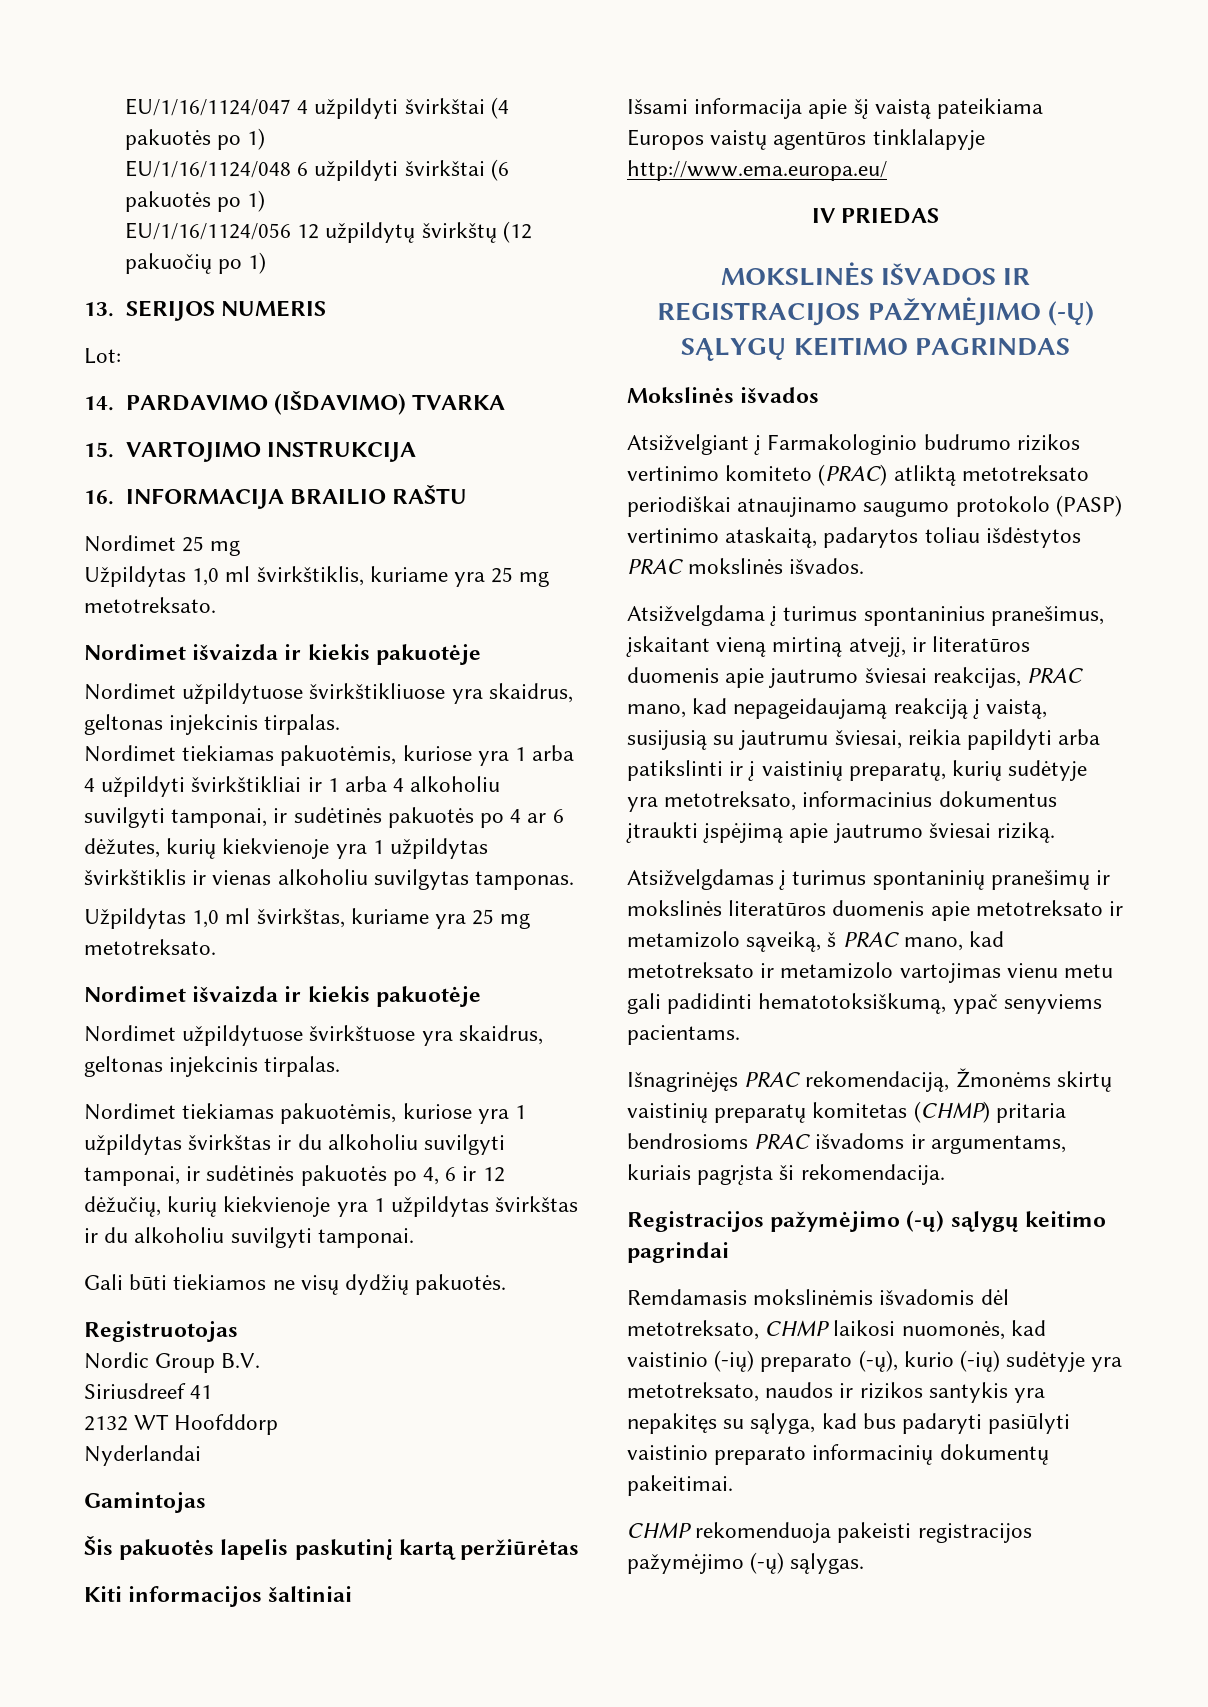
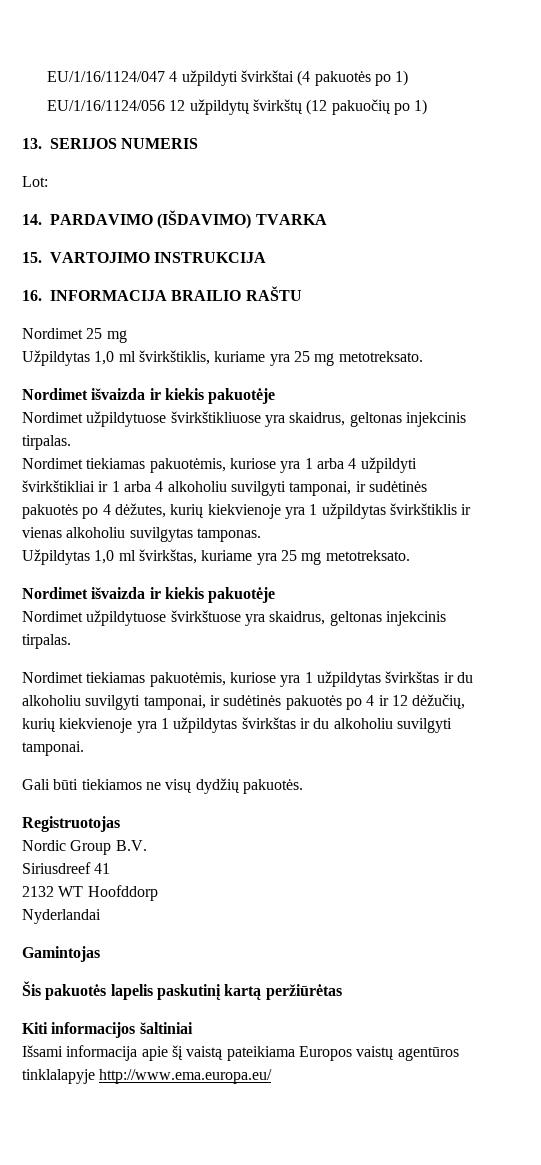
- EU/1/16/1124/048 6 užpildyti švirkštai (6 pakuotės po 1)
- Nordimet tiekiamas pakuotėmis, kuriose yra 1 arba 4 užpildyti švirkštikliai ir 1 arba 4 alkoholiu suvilgyti tamponai, ir sudėtinės pakuotės po 4 ar 6 dėžutes, kurių kiekvienoje yra 1 užpildytas švirkštiklis ir vienas alkoholiu suvilgytas tamponas.
+ Nordimet tiekiamas pakuotėmis, kuriose yra 1 arba 4 užpildyti švirkštikliai ir 1 arba 4 alkoholiu suvilgyti tamponai, ir sudėtinės pakuotės po 4 dėžutes, kurių kiekvienoje yra 1 užpildytas švirkštiklis ir vienas alkoholiu suvilgytas tamponas.
- Nordimet tiekiamas pakuotėmis, kuriose yra 1 užpildytas švirkštas ir du alkoholiu suvilgyti tamponai, ir sudėtinės pakuotės po 4, 6 ir 12 dėžučių, kurių kiekvienoje yra 1 užpildytas švirkštas ir du alkoholiu suvilgyti tamponai.
+ Nordimet tiekiamas pakuotėmis, kuriose yra 1 užpildytas švirkštas ir du alkoholiu suvilgyti tamponai, ir sudėtinės pakuotės po 4 ir 12 dėžučių, kurių kiekvienoje yra 1 užpildytas švirkštas ir du alkoholiu suvilgyti tamponai.
- IV PRIEDAS
- MOKSLINĖS IŠVADOS IR REGISTRACIJOS PAŽYMĖJIMO (-Ų) SĄLYGŲ KEITIMO PAGRINDAS
- Mokslinės išvados
- Atsižvelgiant į Farmakologinio budrumo rizikos vertinimo komiteto (PRAC) atliktą metotreksato periodiškai atnaujinamo saugumo protokolo (PASP) vertinimo ataskaitą, padarytos toliau išdėstytos PRAC mokslinės išvados.
- Atsižvelgdama į turimus spontaninius pranešimus, įskaitant vieną mirtiną atvejį, ir literatūros duomenis apie jautrumo šviesai reakcijas, PRAC mano, kad nepageidaujamą reakciją į vaistą, susijusią su jautrumu šviesai, reikia papildyti arba patikslinti ir į vaistinių preparatų, kurių sudėtyje yra metotreksato, informacinius dokumentus įtraukti įspėjimą apie jautrumo šviesai riziką.
- Atsižvelgdamas į turimus spontaninių pranešimų ir mokslinės literatūros duomenis apie metotreksato ir metamizolo sąveiką, š PRAC mano, kad metotreksato ir metamizolo vartojimas vienu metu gali padidinti hematotoksiškumą, ypač senyviems pacientams.
- Išnagrinėjęs PRAC rekomendaciją, Žmonėms skirtų vaistinių preparatų komitetas (CHMP) pritaria bendrosioms PRAC išvadoms ir argumentams, kuriais pagrįsta ši rekomendacija.
- Registracijos pažymėjimo (-ų) sąlygų keitimo pagrindai
- Remdamasis mokslinėmis išvadomis dėl metotreksato, CHMP laikosi nuomonės, kad vaistinio (-ių) preparato (-ų), kurio (-ių) sudėtyje yra metotreksato, naudos ir rizikos santykis yra nepakitęs su sąlyga, kad bus padaryti pasiūlyti vaistinio preparato informacinių dokumentų pakeitimai.
- CHMP rekomenduoja pakeisti registracijos pažymėjimo (-ų) sąlygas.

